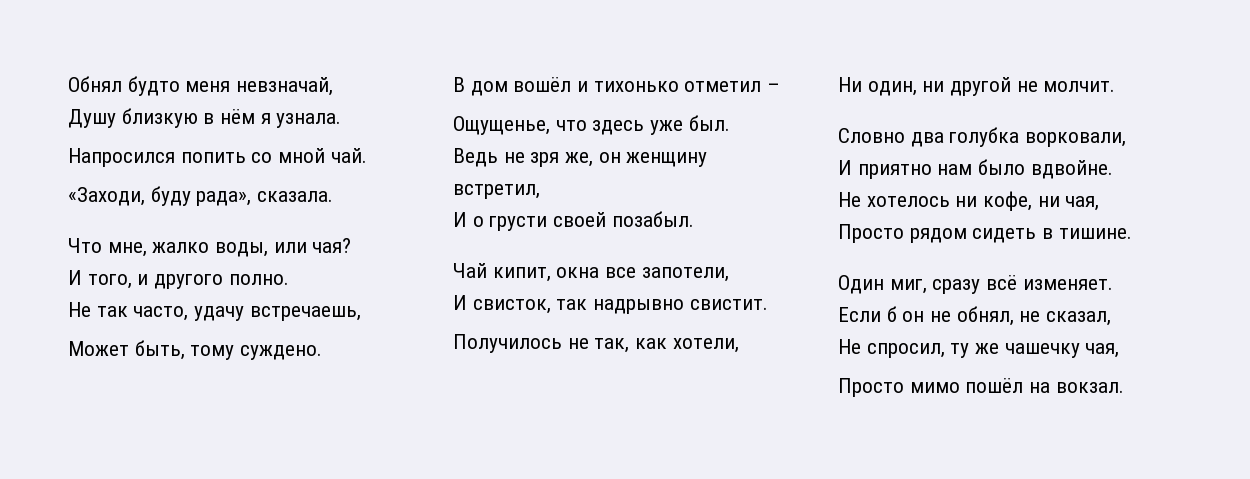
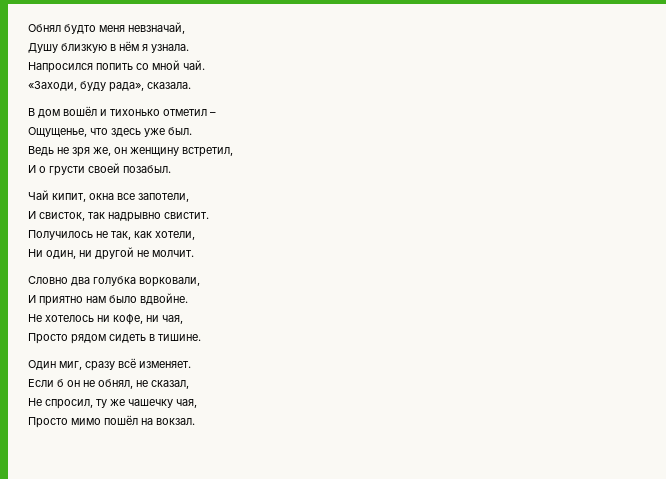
- Что мне, жалко воды, или чая?
- И того, и другого полно.
- Не так часто, удачу встречаешь,
- Может быть, тому суждено.

